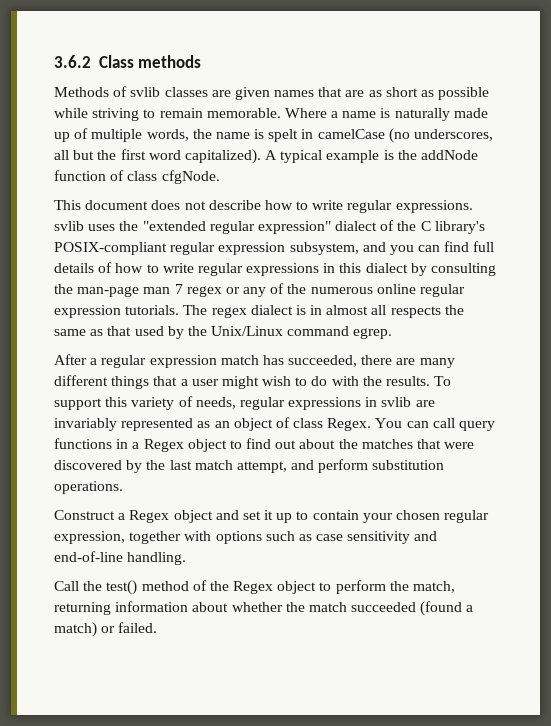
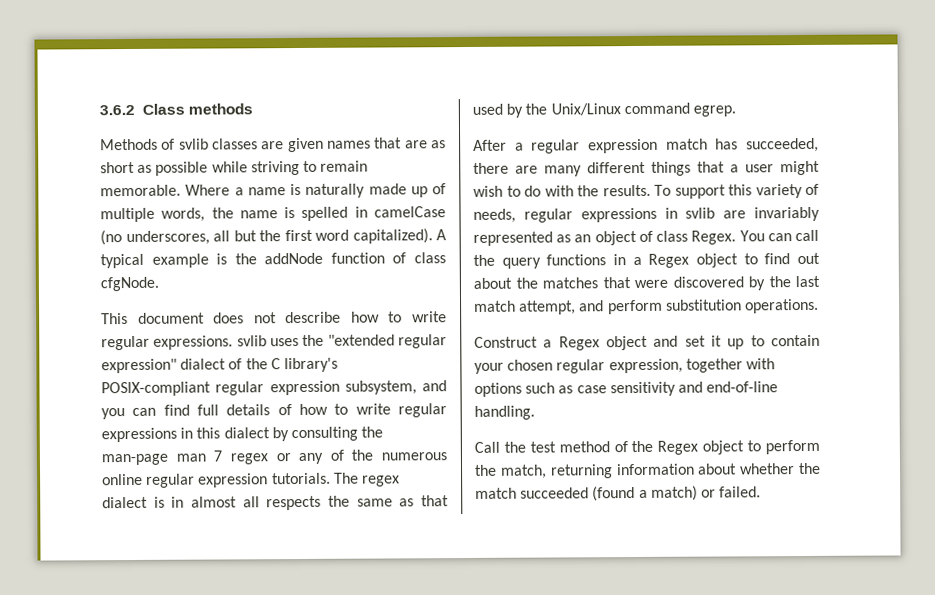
- Where a name is naturally made up of multiple words, the name is spelt in camelCase (no underscores, all but the first word capitalized).
+ Where a name is naturally made up of multiple words, the name is spelled in camelCase (no underscores, all but the first word capitalized).
- You can call query functions in a Regex object to find out about the matches that were discovered by the last match attempt, and perform substitution operations.
+ You can call the query functions in a Regex object to find out about the matches that were discovered by the last match attempt, and perform substitution operations.
- Call the test() method of the Regex object to perform the match, returning information about whether the match succeeded (found a match) or failed.
+ Call the test method of the Regex object to perform the match, returning information about whether the match succeeded (found a match) or failed.

